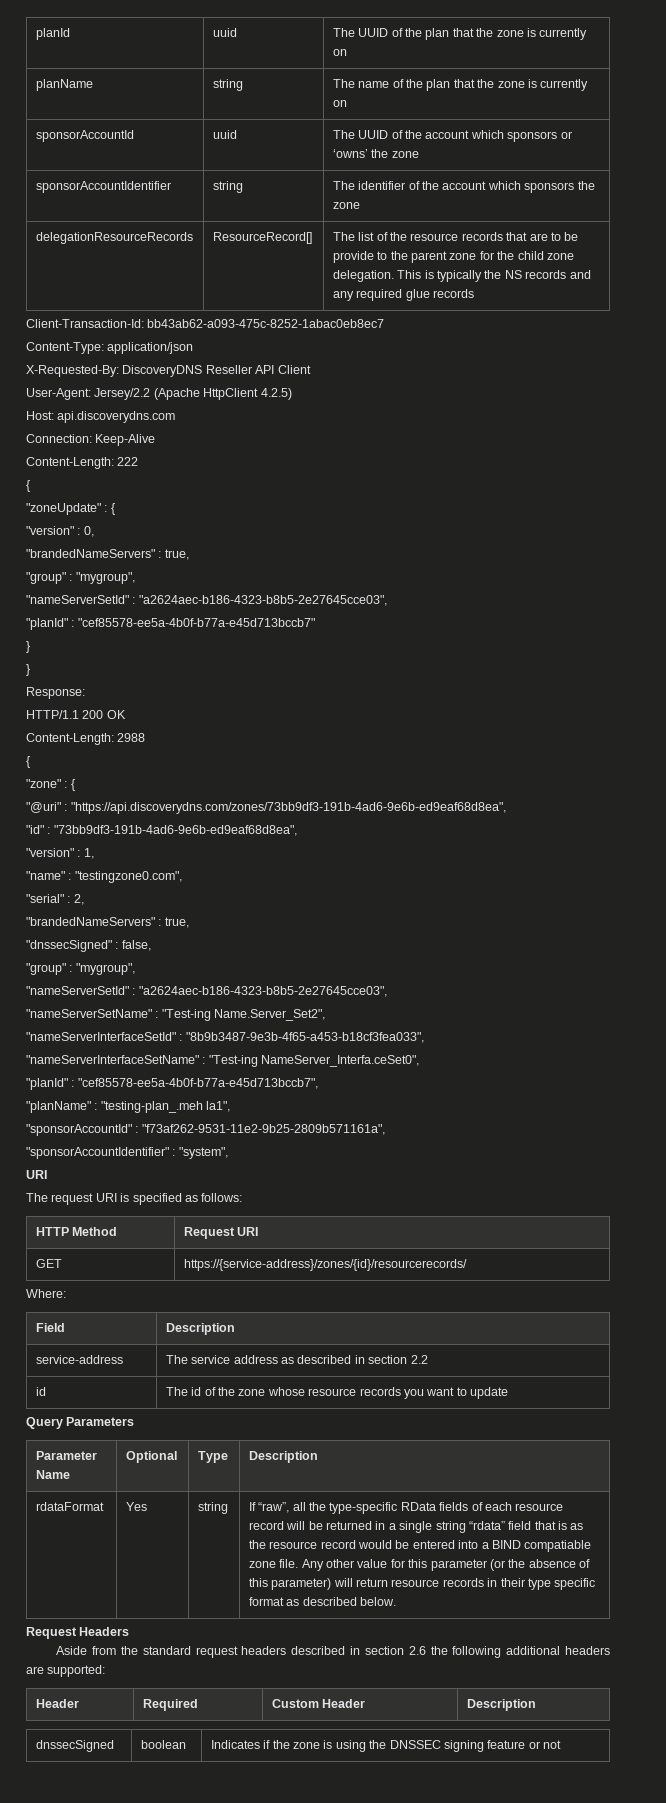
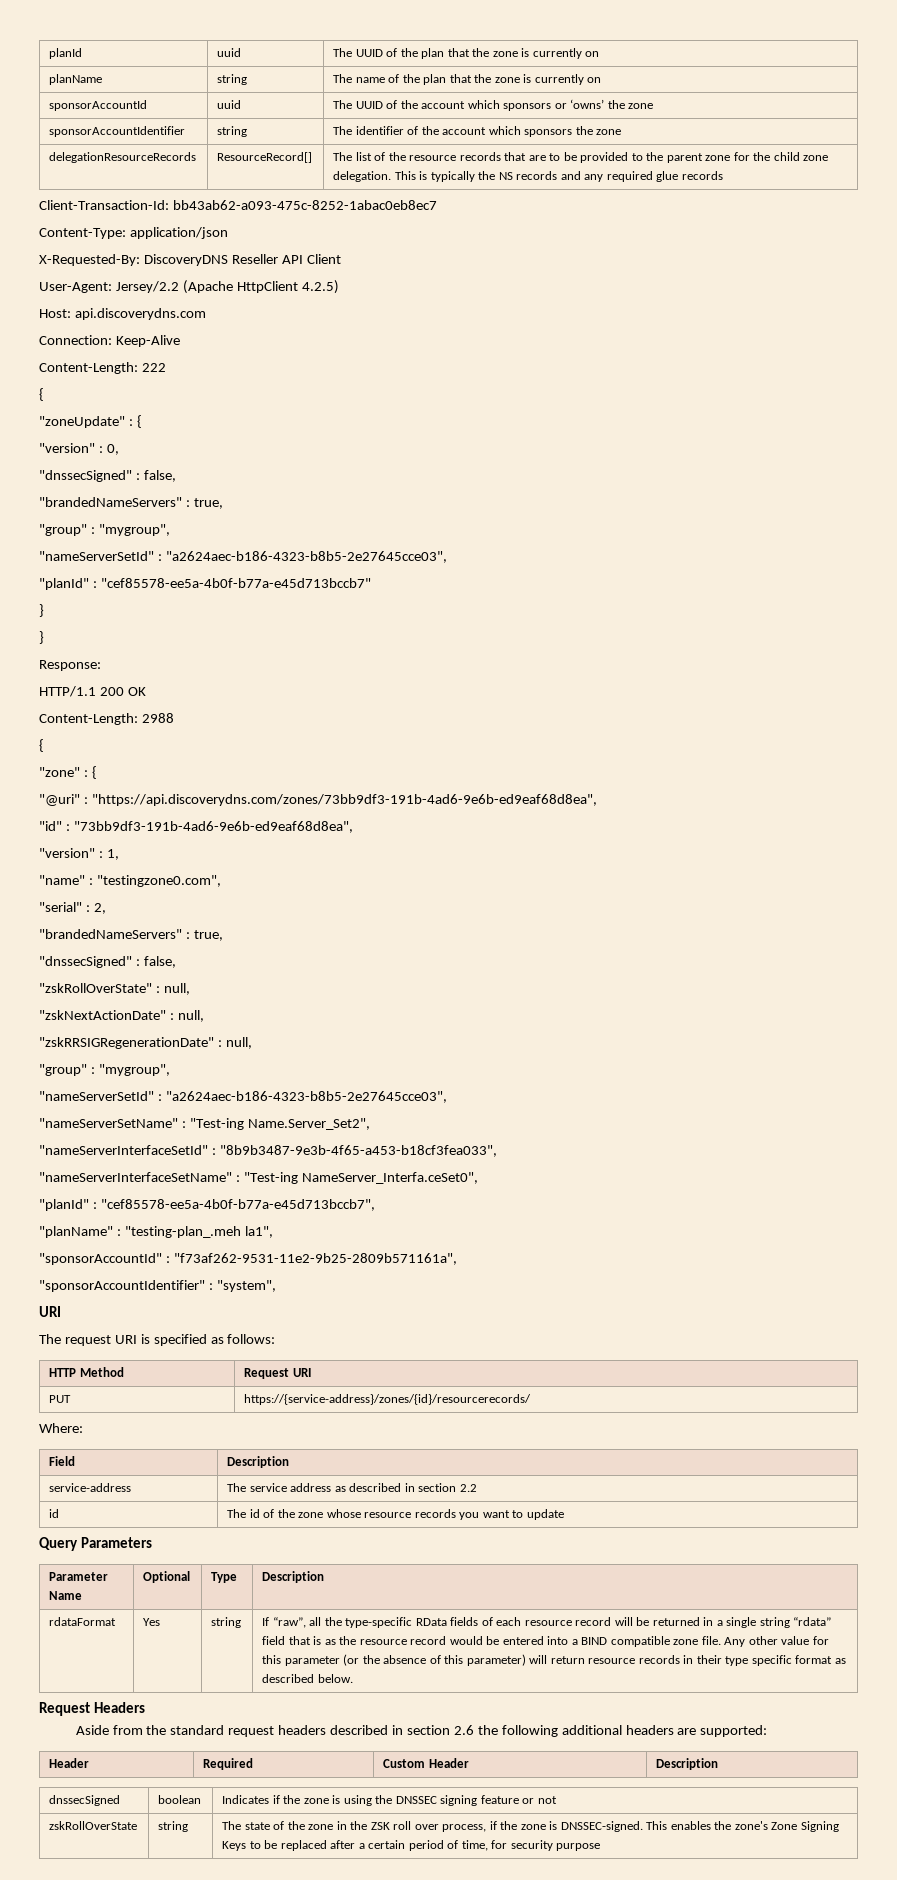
- delegationResourceRecords | ResourceRecord[] | The list of the resource records that are to be provide to the parent zone for the child zone delegation. This is typically the NS records and any required glue records
+ delegationResourceRecords | ResourceRecord[] | The list of the resource records that are to be provided to the parent zone for the child zone delegation. This is typically the NS records and any required glue records
  "version" : 0,
+ "dnssecSigned" : false,
+ "zskRollOverState" : null,
+ "zskNextActionDate" : null,
+ "zskRRSIGRegenerationDate" : null,
- GET | https://{service-address}/zones/{id}/resourcerecords/
+ PUT | https://{service-address}/zones/{id}/resourcerecords/
- If “raw”, all the type-specific RData fields of each resource record will be returned in a single string “rdata” field that is as the resource record would be entered into a BIND compatiable zone file.
+ If “raw”, all the type-specific RData fields of each resource record will be returned in a single string “rdata” field that is as the resource record would be entered into a BIND compatible zone file.
+ zskRollOverState | string | The state of the zone in the ZSK roll over process, if the zone is DNSSEC-signed. This enables the zone's Zone Signing Keys to be replaced after a certain period of time, for security purpose

